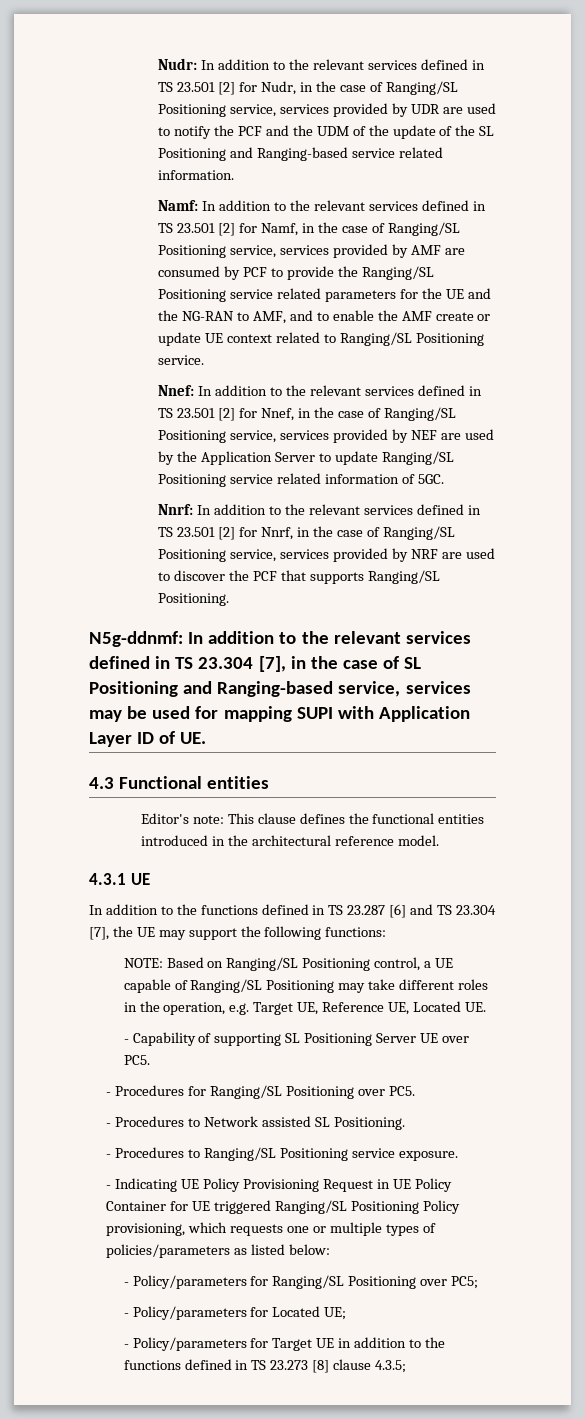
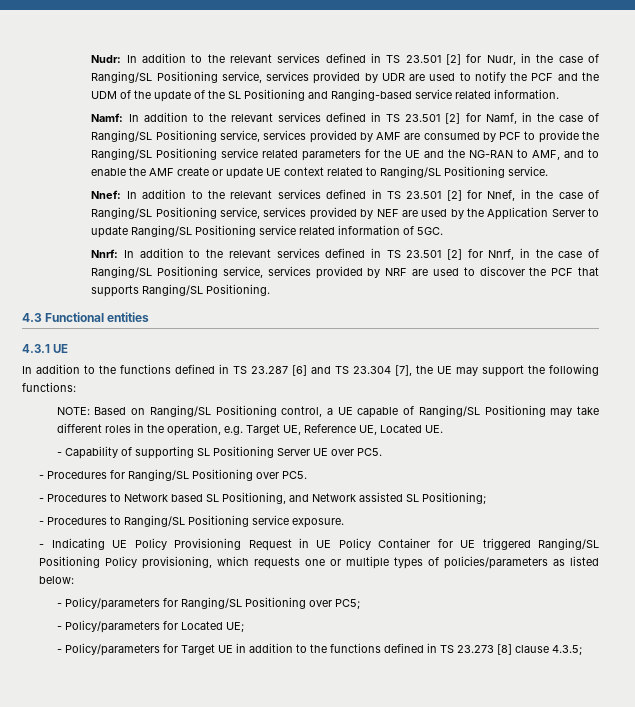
- N5g-ddnmf: In addition to the relevant services defined in TS 23.304 [7], in the case of SL Positioning and Ranging-based service, services may be used for mapping SUPI with Application Layer ID of UE.
  4.3 Functional entities
- Editor's note: This clause defines the functional entities introduced in the architectural reference model.
- - Procedures to Network assisted SL Positioning.
+ - Procedures to Network based SL Positioning, and Network assisted SL Positioning;

